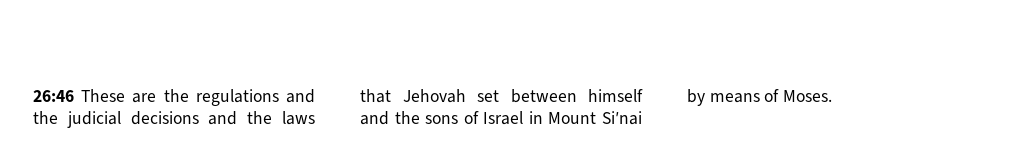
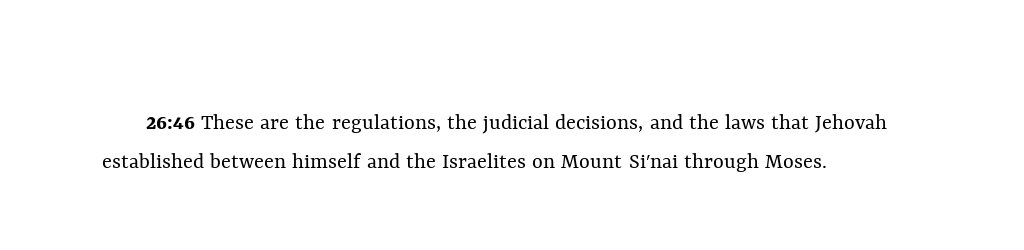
- 26:46 These are the regulations and the judicial decisions and the laws that Jehovah set between himself and the sons of Israel in Mount Si′nai by means of Moses.
+ 26:46 These are the regulations, the judicial decisions, and the laws that Jehovah established between himself and the Israelites on Mount Si′nai through Moses.

